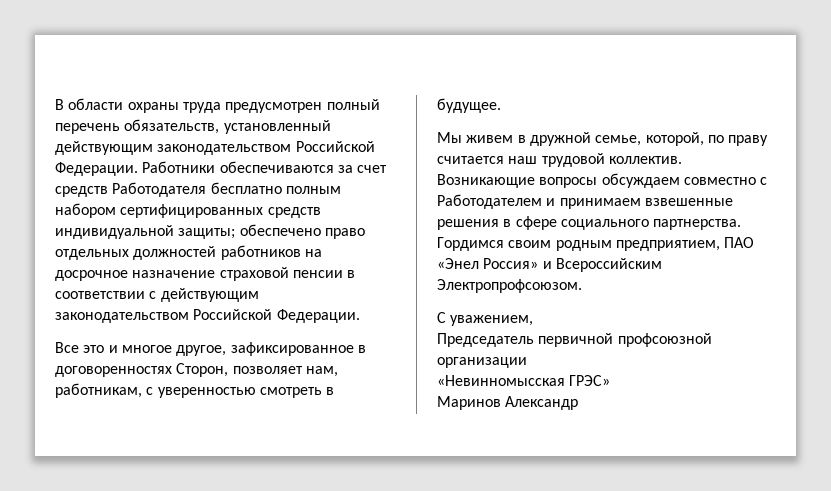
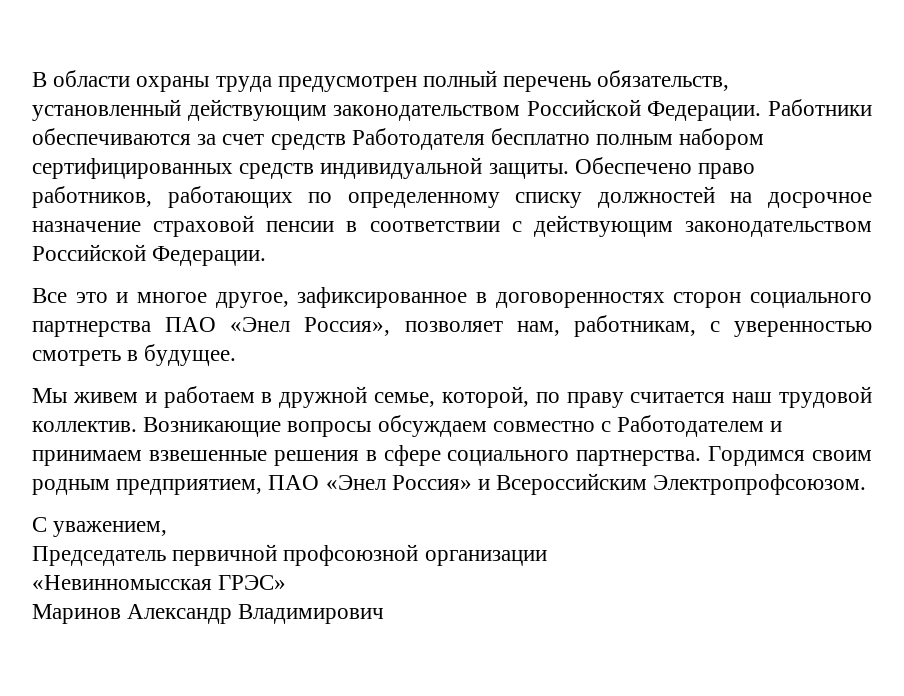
- Работники обеспечиваются за счет средств Работодателя бесплатно полным набором сертифицированных средств индивидуальной защиты; обеспечено право отдельных должностей работников на досрочное назначение страховой пенсии в соответствии с действующим законодательством Российской Федерации.
+ Работники обеспечиваются за счет средств Работодателя бесплатно полным набором сертифицированных средств индивидуальной защиты. Обеспечено право работников, работающих по определенному списку должностей на досрочное назначение страховой пенсии в соответствии с действующим законодательством Российской Федерации.
- Все это и многое другое, зафиксированное в договоренностях Сторон, позволяет нам, работникам, с уверенностью смотреть в будущее.
+ Все это и многое другое, зафиксированное в договоренностях сторон социального партнерства ПАО «Энел Россия», позволяет нам, работникам, с уверенностью смотреть в будущее.
- Мы живем в дружной семье, которой, по праву считается наш трудовой коллектив.
+ Мы живем и работаем в дружной семье, которой, по праву считается наш трудовой коллектив.
- Маринов Александр
+ Маринов Александр Владимирович

